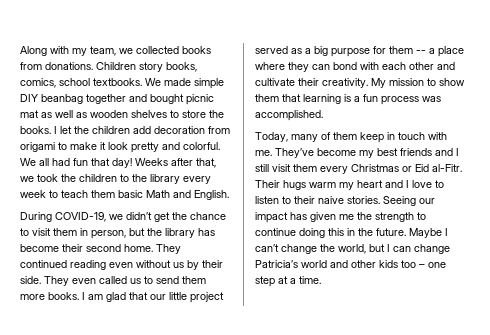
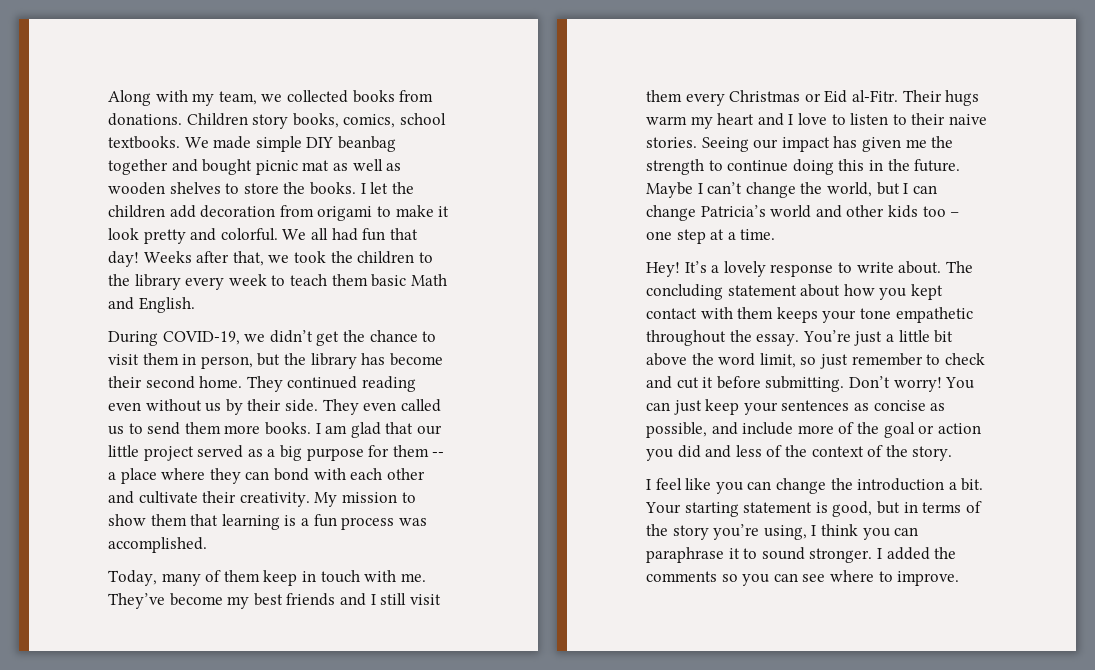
+ Hey! It’s a lovely response to write about. The concluding statement about how you kept contact with them keeps your tone empathetic throughout the essay. You’re just a little bit above the word limit, so just remember to check and cut it before submitting. Don’t worry! You can just keep your sentences as concise as possible, and include more of the goal or action you did and less of the context of the story.
+ I feel like you can change the introduction a bit. Your starting statement is good, but in terms of the story you’re using, I think you can paraphrase it to sound stronger. I added the comments so you can see where to improve.

